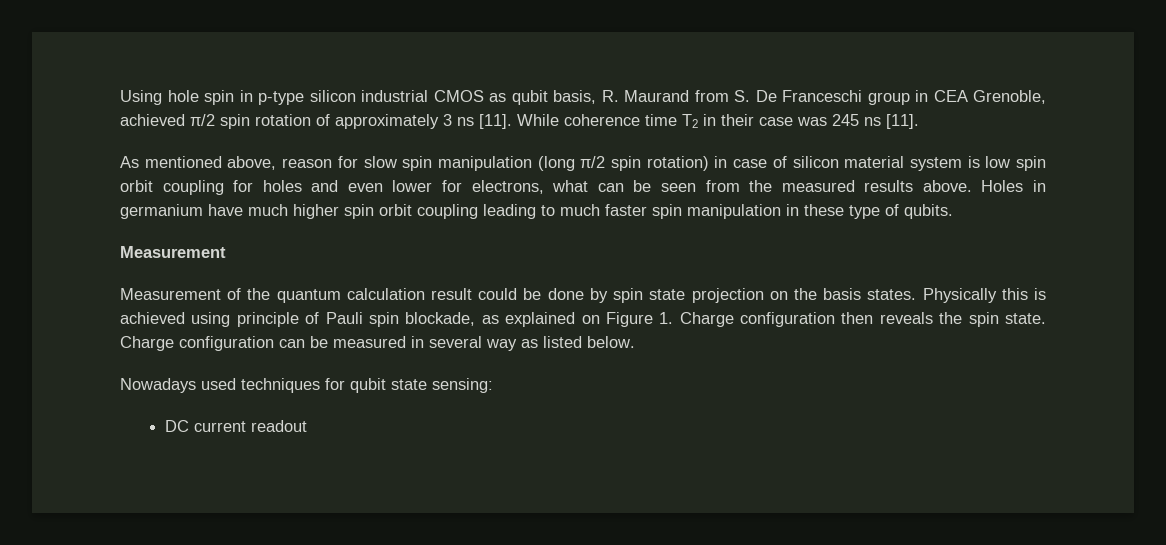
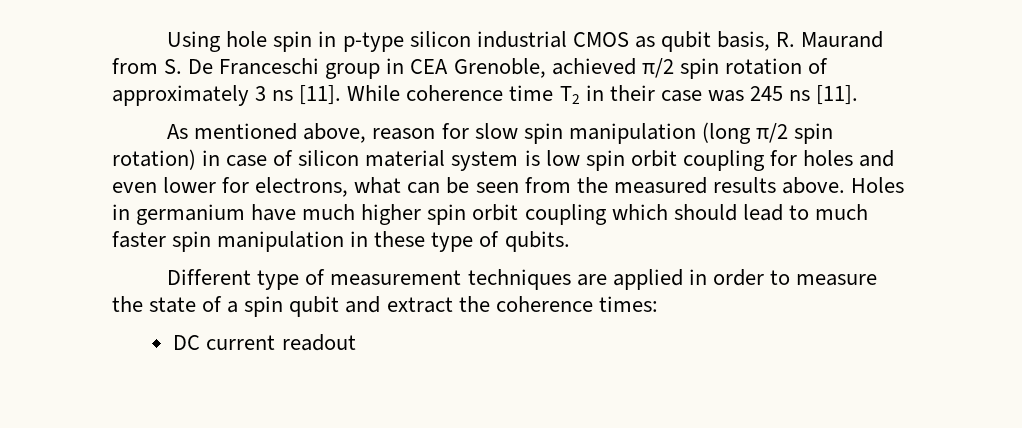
- Holes in germanium have much higher spin orbit coupling leading to much faster spin manipulation in these type of qubits.
- Measurement
- Measurement of the quantum calculation result could be done by spin state projection on the basis states. Physically this is achieved using principle of Pauli spin blockade, as explained on Figure 1. Charge configuration then reveals the spin state. Charge configuration can be measured in several way as listed below.
- Nowadays used techniques for qubit state sensing:
+ Holes in germanium have much higher spin orbit coupling which should lead to much faster spin manipulation in these type of qubits.
+ Different type of measurement techniques are applied in order to measure the state of a spin qubit and extract the coherence times:

